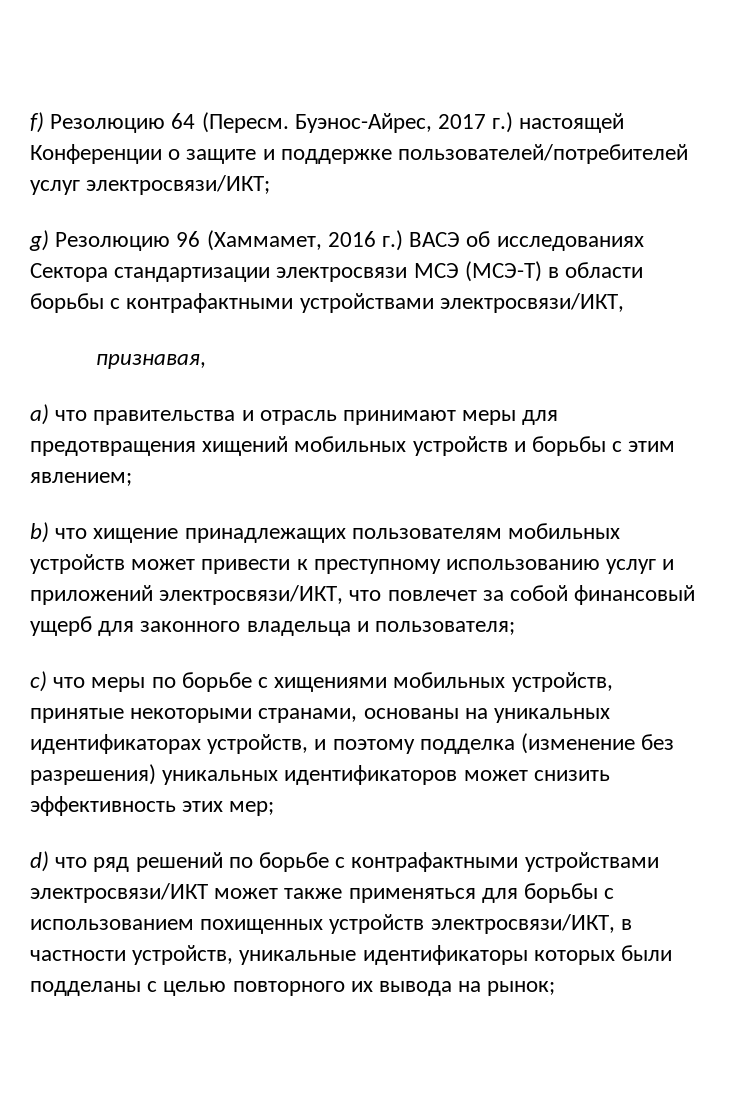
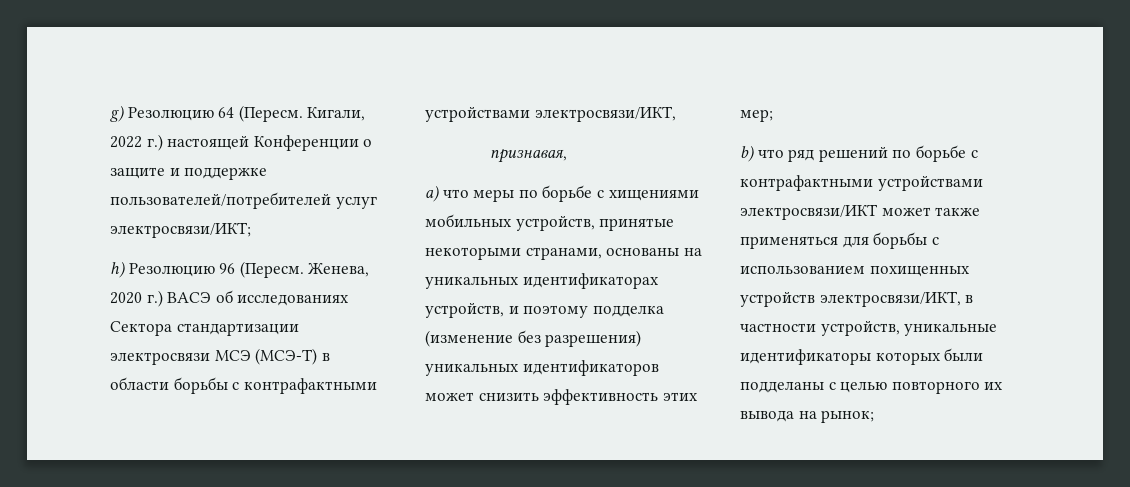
- f) Резолюцию 64 (Пересм.
+ g) Резолюцию 64 (Пересм.
- Буэнос-Айрес, 2017 г.) настоящей Конференции о защите и поддержке пользователей/потребителей услуг электросвязи/ИКТ;
+ Кигали, 2022 г.) настоящей Конференции о защите и поддержке пользователей/потребителей услуг электросвязи/ИКТ;
- g) Резолюцию 96 (Хаммамет, 2016 г.) ВАСЭ об исследованиях Сектора стандартизации электросвязи МСЭ (МСЭ-Т) в области борьбы с контрафактными устройствами электросвязи/ИКТ,
+ h) Резолюцию 96 (Пересм. Женева, 2020 г.) ВАСЭ об исследованиях Сектора стандартизации электросвязи МСЭ (МСЭ-Т) в области борьбы с контрафактными устройствами электросвязи/ИКТ,
- a) что правительства и отрасль принимают меры для предотвращения хищений мобильных устройств и борьбы с этим явлением;
- b) что хищение принадлежащих пользователям мобильных устройств может привести к преступному использованию услуг и приложений электросвязи/ИКТ, что повлечет за собой финансовый ущерб для законного владельца и пользователя;
- c) что меры по борьбе с хищениями мобильных устройств, принятые некоторыми странами, основаны на уникальных идентификаторах устройств, и поэтому подделка (изменение без разрешения) уникальных идентификаторов может снизить эффективность этих мер;
+ a) что меры по борьбе с хищениями мобильных устройств, принятые некоторыми странами, основаны на уникальных идентификаторах устройств, и поэтому подделка (изменение без разрешения) уникальных идентификаторов может снизить эффективность этих мер;
- d) что ряд решений по борьбе с контрафактными устройствами электросвязи/ИКТ может также применяться для борьбы с использованием похищенных устройств электросвязи/ИКТ, в частности устройств, уникальные идентификаторы которых были подделаны с целью повторного их вывода на рынок;
+ b) что ряд решений по борьбе с контрафактными устройствами электросвязи/ИКТ может также применяться для борьбы с использованием похищенных устройств электросвязи/ИКТ, в частности устройств, уникальные идентификаторы которых были подделаны с целью повторного их вывода на рынок;

